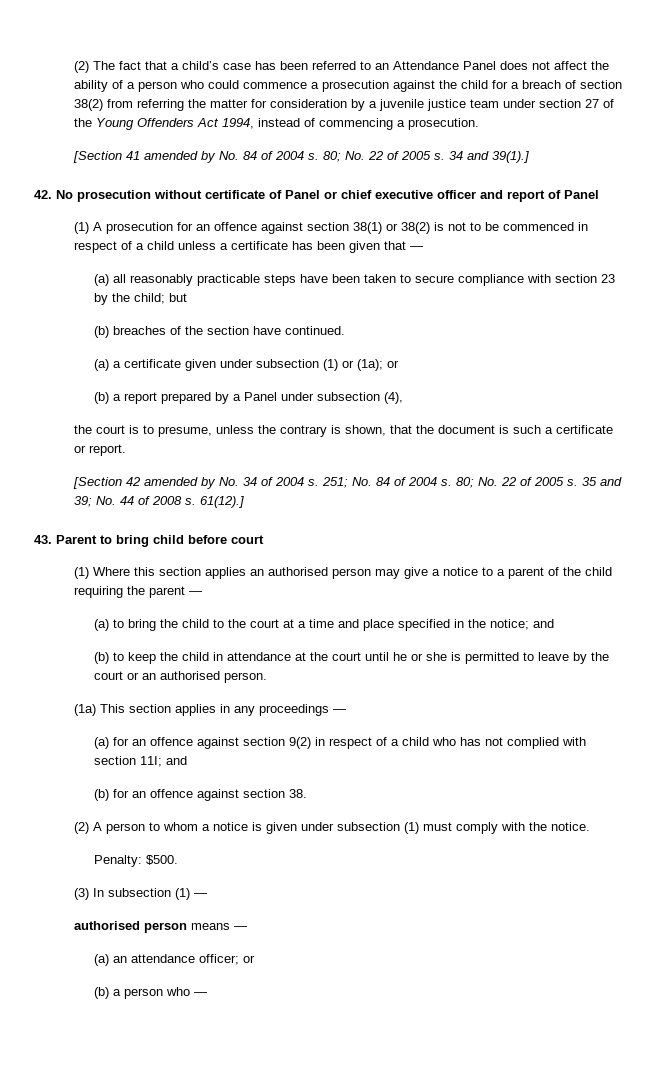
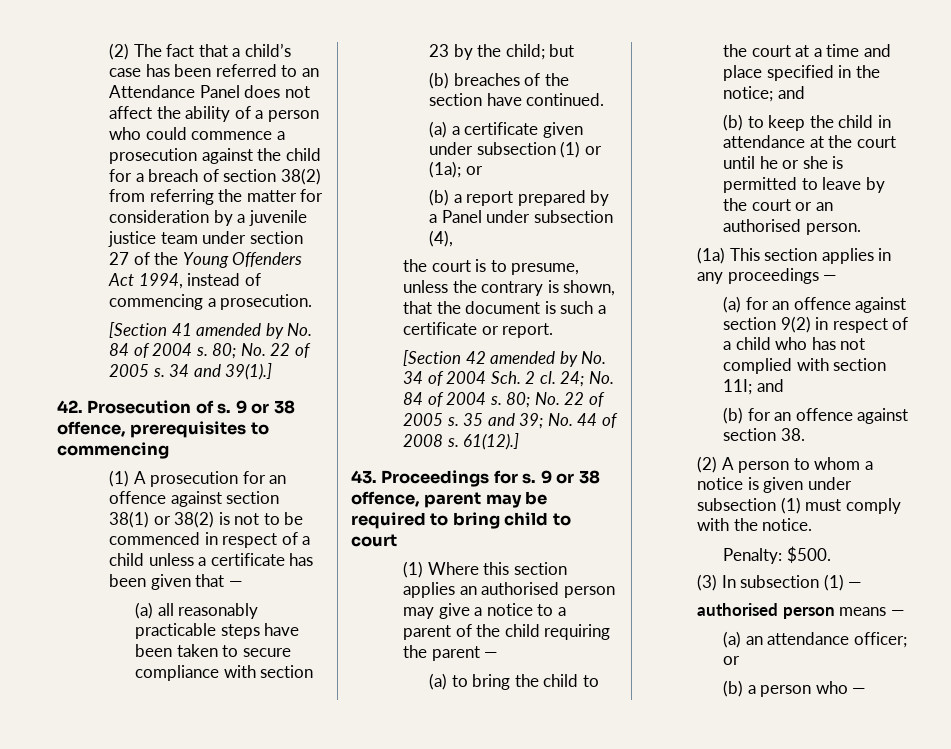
- 42. No prosecution without certificate of Panel or chief executive officer and report of Panel
+ 42. Prosecution of s. 9 or 38 offence, prerequisites to commencing
- [Section 42 amended by No. 34 of 2004 s. 251; No. 84 of 2004 s.
+ [Section 42 amended by No. 34 of 2004 Sch. 2 cl. 24; No. 84 of 2004 s.
- 43. Parent to bring child before court
+ 43. Proceedings for s. 9 or 38 offence, parent may be required to bring child to court

